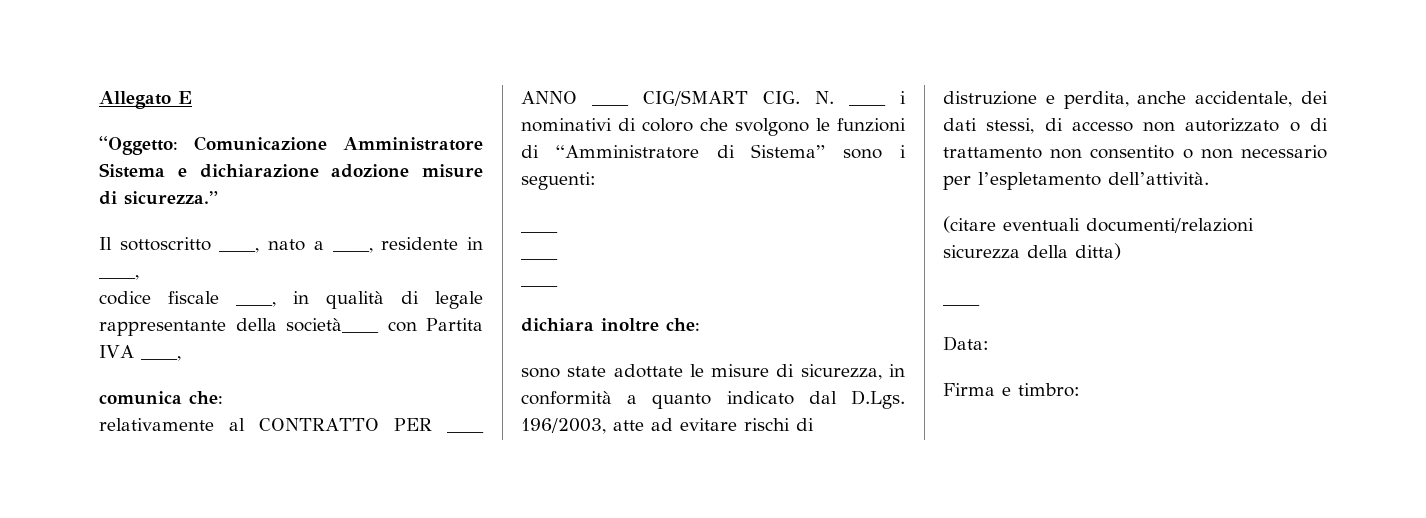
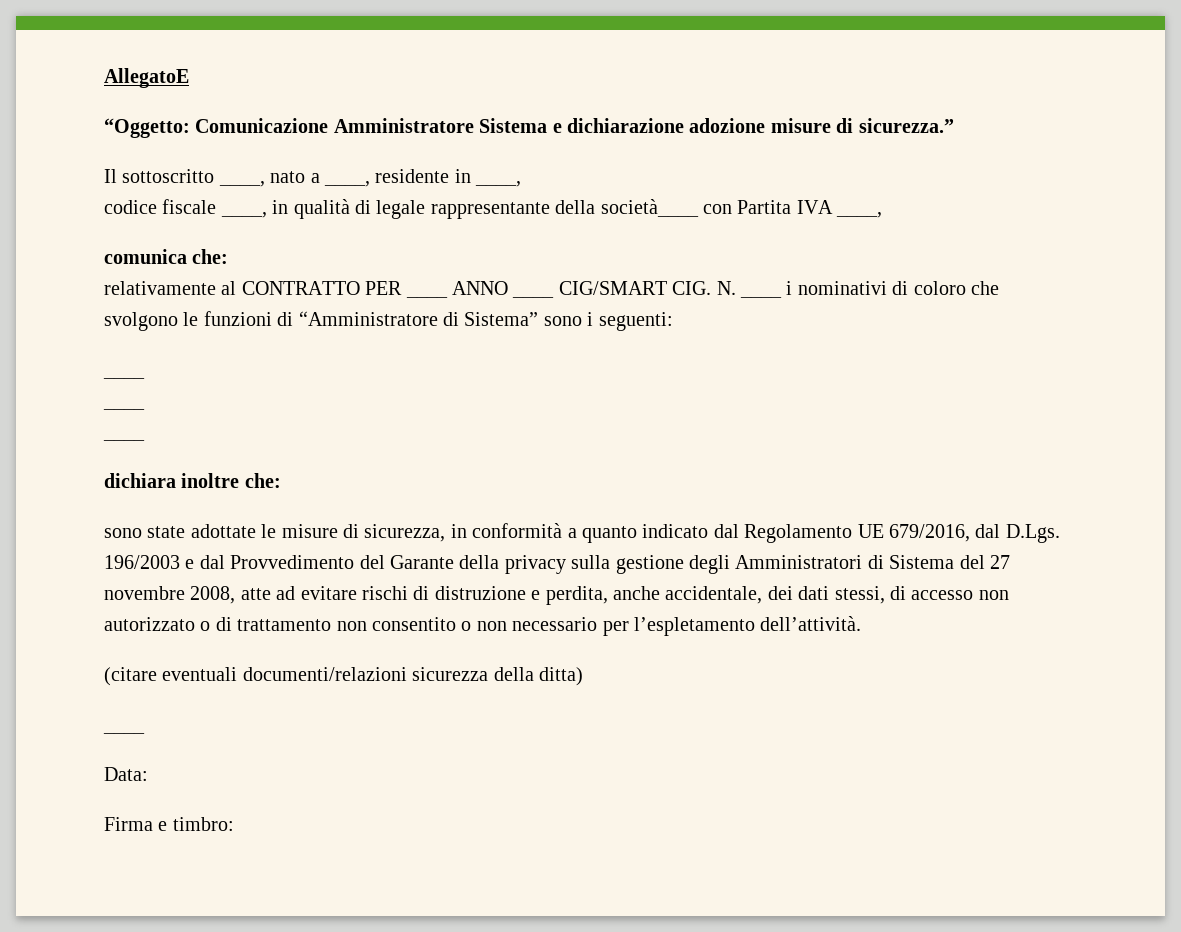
- Allegato E
+ AllegatoE
- sono state adottate le misure di sicurezza, in conformità a quanto indicato dal D.Lgs. 196/2003, atte ad evitare rischi di distruzione e perdita, anche accidentale, dei dati stessi, di accesso non autorizzato o di trattamento non consentito o non necessario per l’espletamento dell’attività.
+ sono state adottate le misure di sicurezza, in conformità a quanto indicato dal Regolamento UE 679/2016, dal D.Lgs. 196/2003 e dal Provvedimento del Garante della privacy sulla gestione degli Amministratori di Sistema del 27 novembre 2008, atte ad evitare rischi di distruzione e perdita, anche accidentale, dei dati stessi, di accesso non autorizzato o di trattamento non consentito o non necessario per l’espletamento dell’attività.

